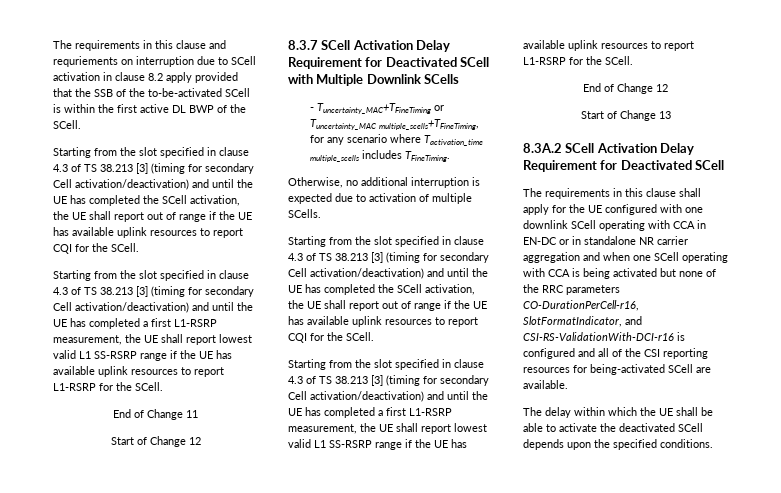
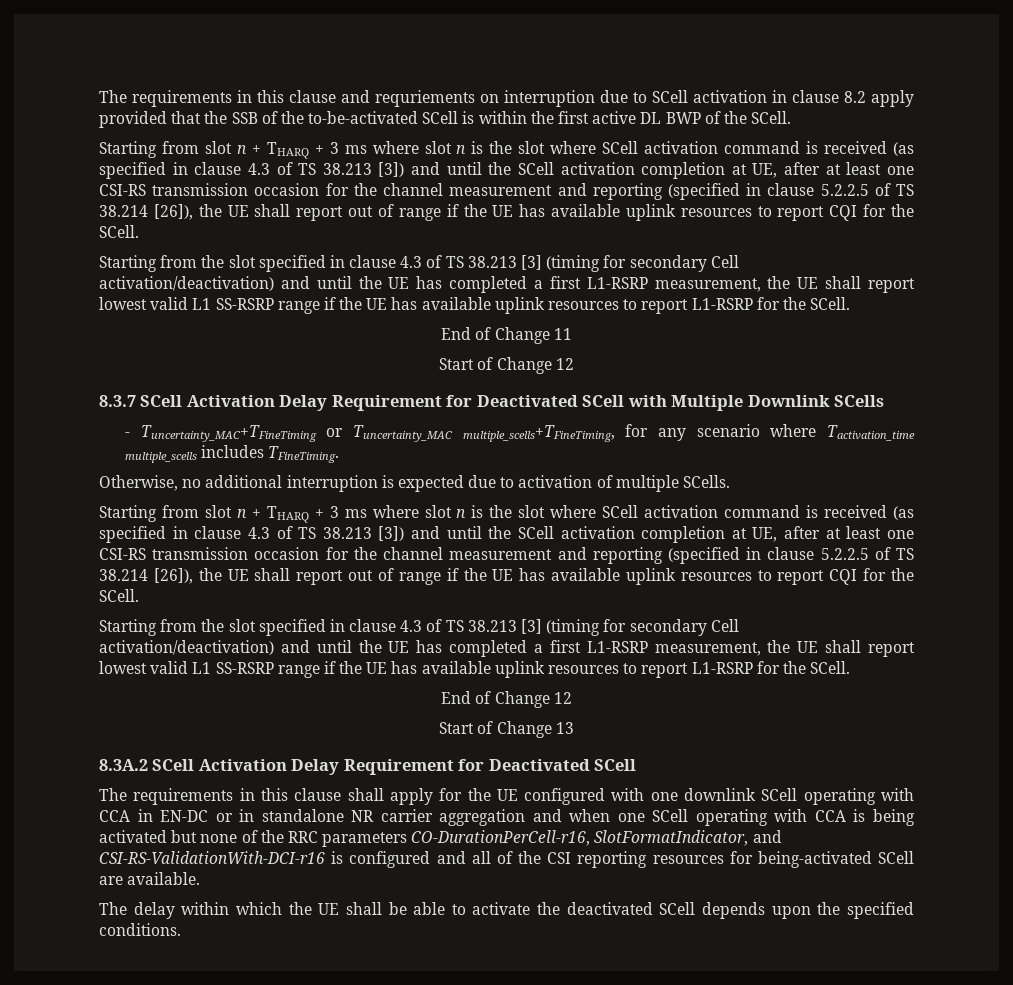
  The requirements in this clause and requriements on interruption due to SCell activation in clause 8.2 apply provided that the SSB of the to-be-activated SCell is within the first active DL BWP of the SCell.
- Starting from the slot specified in clause 4.3 of TS 38.213 [3] (timing for secondary Cell activation/deactivation) and until the UE has completed the SCell activation, the UE shall report out of range if the UE has available uplink resources to report CQI for the SCell.
+ Starting from slot n + THARQ + 3 ms where slot n is the slot where SCell activation command is received (as specified in clause 4.3 of TS 38.213 [3]) and until the SCell activation completion at UE, after at least one CSI-RS transmission occasion for the channel measurement and reporting (specified in clause 5.2.2.5 of TS 38.214 [26]), the UE shall report out of range if the UE has available uplink resources to report CQI for the SCell.
  Otherwise, no additional interruption is expected due to activation of multiple SCells.
- Starting from the slot specified in clause 4.3 of TS 38.213 [3] (timing for secondary Cell activation/deactivation) and until the UE has completed the SCell activation, the UE shall report out of range if the UE has available uplink resources to report CQI for the SCell.
+ Starting from slot n + THARQ + 3 ms where slot n is the slot where SCell activation command is received (as specified in clause 4.3 of TS 38.213 [3]) and until the SCell activation completion at UE, after at least one CSI-RS transmission occasion for the channel measurement and reporting (specified in clause 5.2.2.5 of TS 38.214 [26]), the UE shall report out of range if the UE has available uplink resources to report CQI for the SCell.

